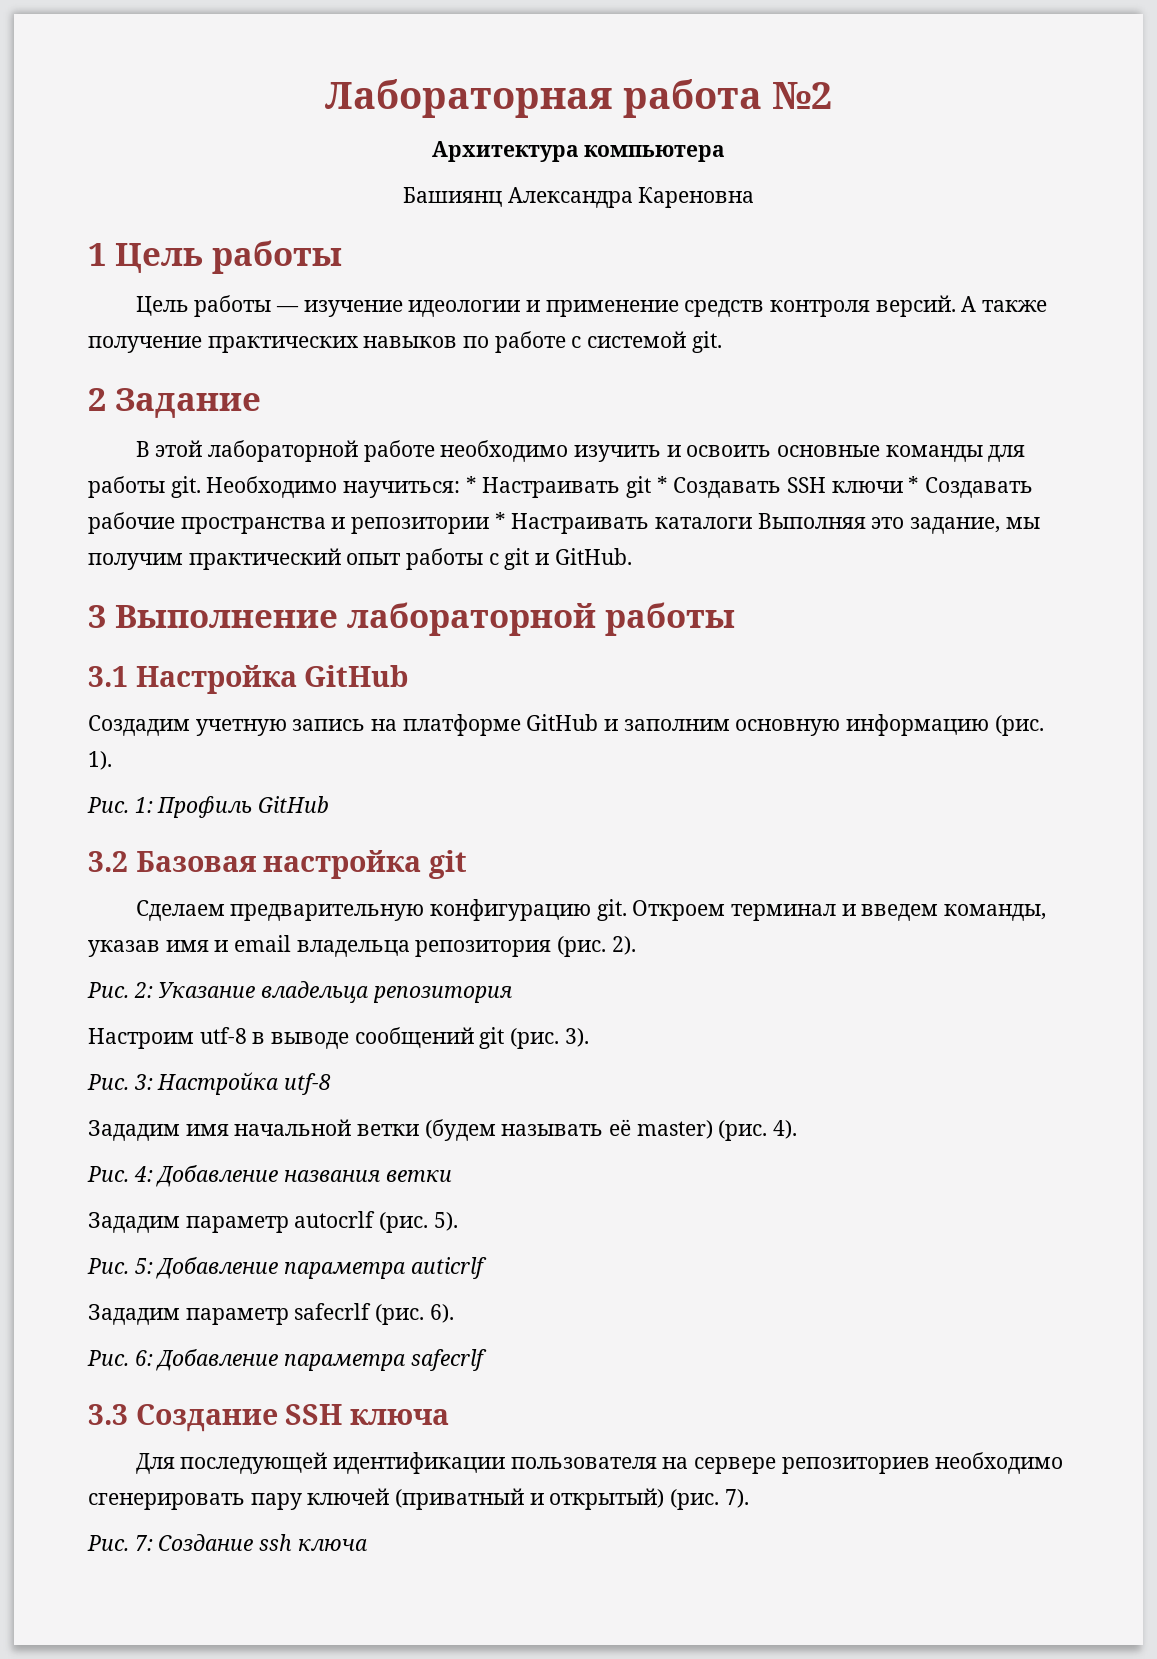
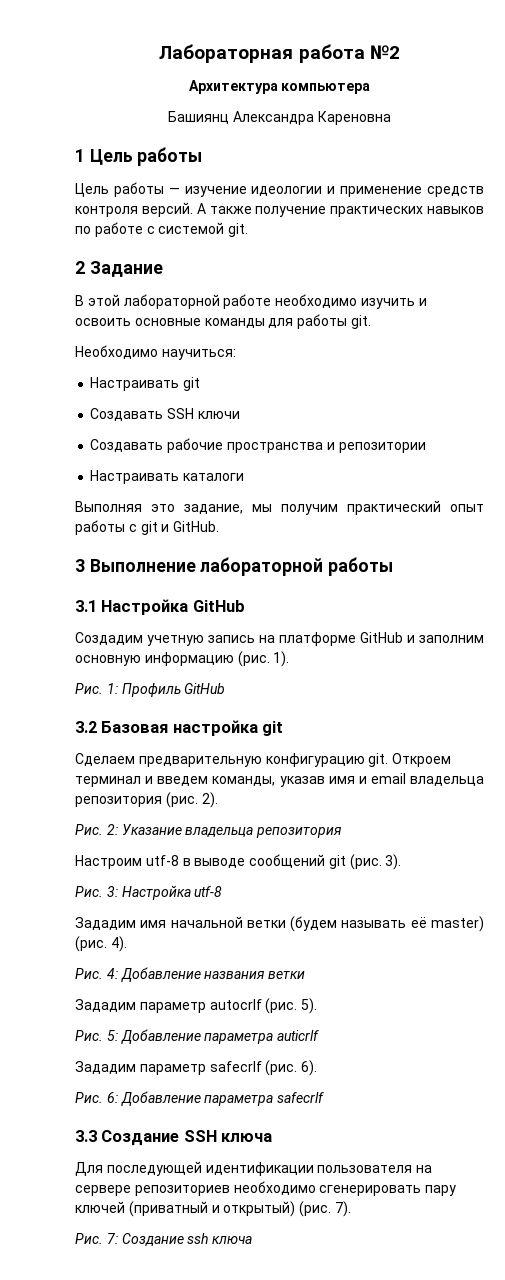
- В этой лабораторной работе необходимо изучить и освоить основные команды для работы git. Необходимо научиться: * Настраивать git * Создавать SSH ключи * Создавать рабочие пространства и репозитории * Настраивать каталоги Выполняя это задание, мы получим практический опыт работы с git и GitHub.
+ В этой лабораторной работе необходимо изучить и освоить основные команды для работы git.
+ Необходимо научиться:
+ Настраивать git
+ Создавать SSH ключи
+ Создавать рабочие пространства и репозитории
+ Настраивать каталоги
+ Выполняя это задание, мы получим практический опыт работы с git и GitHub.

